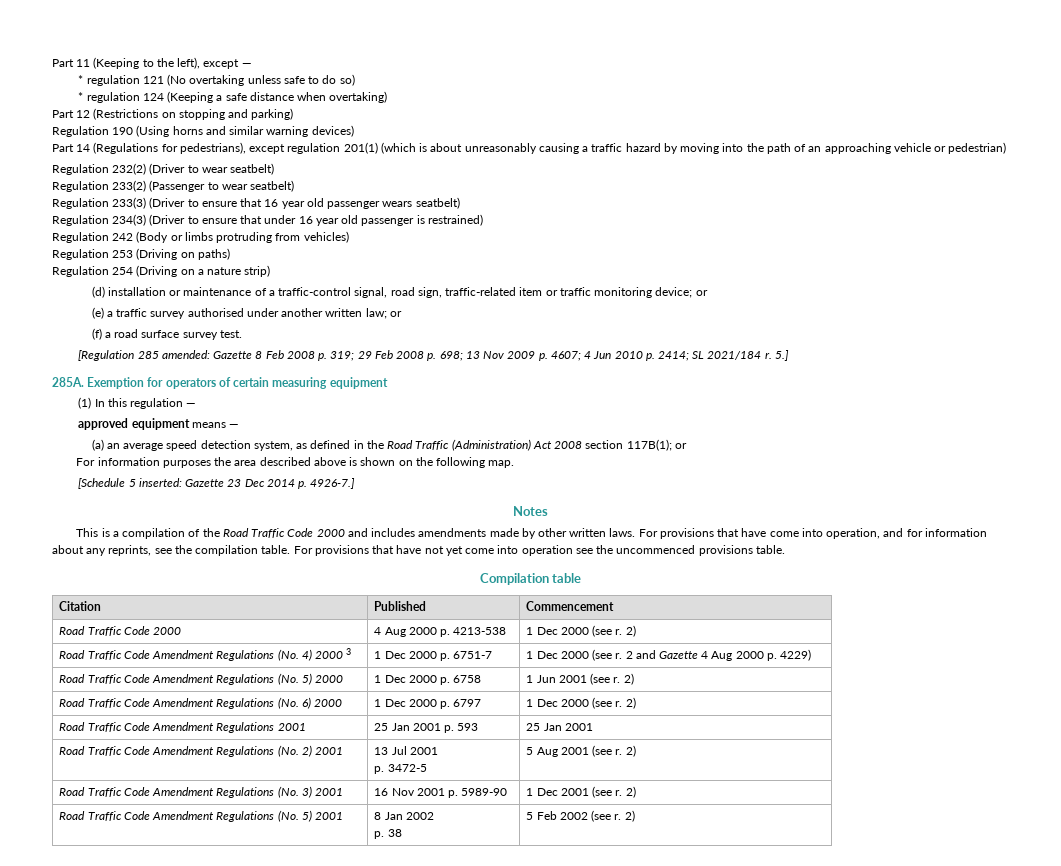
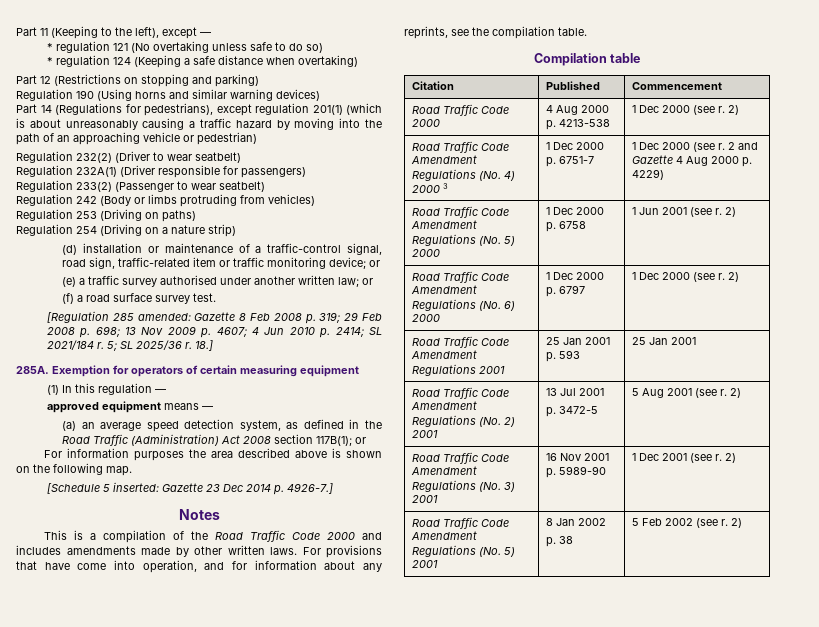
+ Regulation 232A(1) (Driver responsible for passengers)
- Regulation 233(3) (Driver to ensure that 16 year old passenger wears seatbelt)
- Regulation 234(3) (Driver to ensure that under 16 year old passenger is restrained)
- 5.]
+ 5; SL 2025/36 r. 18.]
- For provisions that have not yet come into operation see the uncommenced provisions table.

